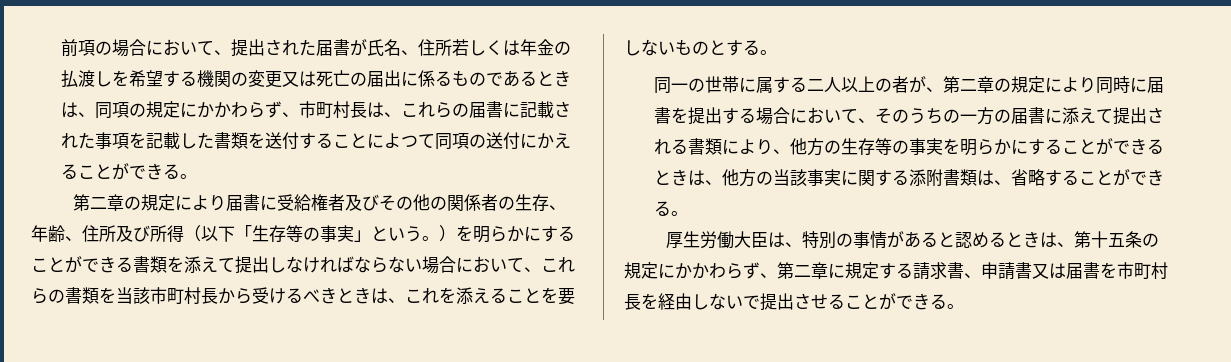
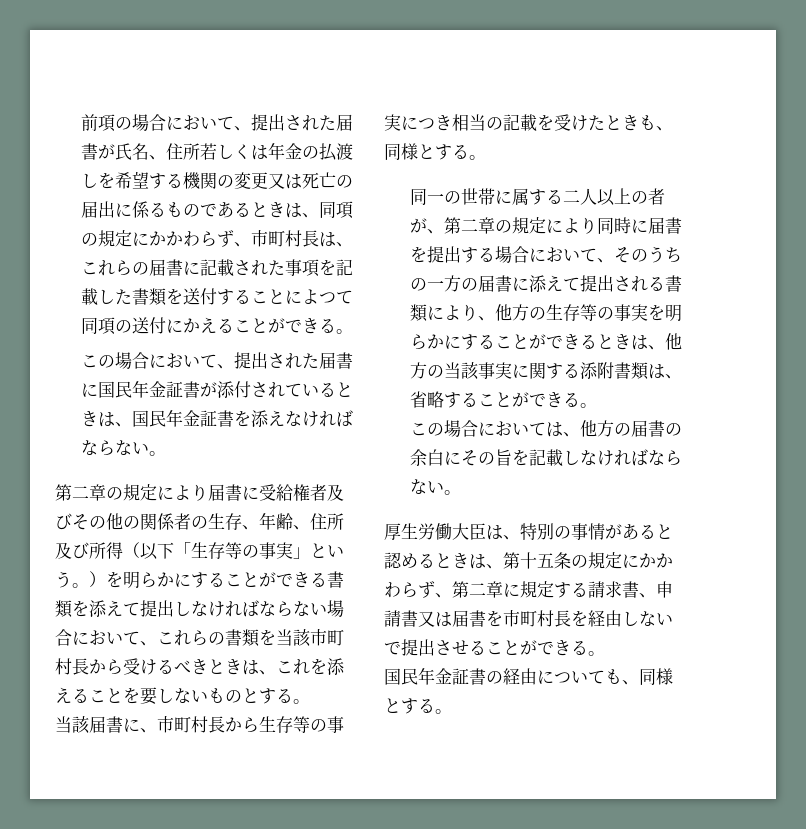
+ この場合において、提出された届書に国民年金証書が添付されているときは、国民年金証書を添えなければならない。
+ 当該届書に、市町村長から生存等の事実につき相当の記載を受けたときも、同様とする。
+ この場合においては、他方の届書の余白にその旨を記載しなければならない。
+ 国民年金証書の経由についても、同様とする。

